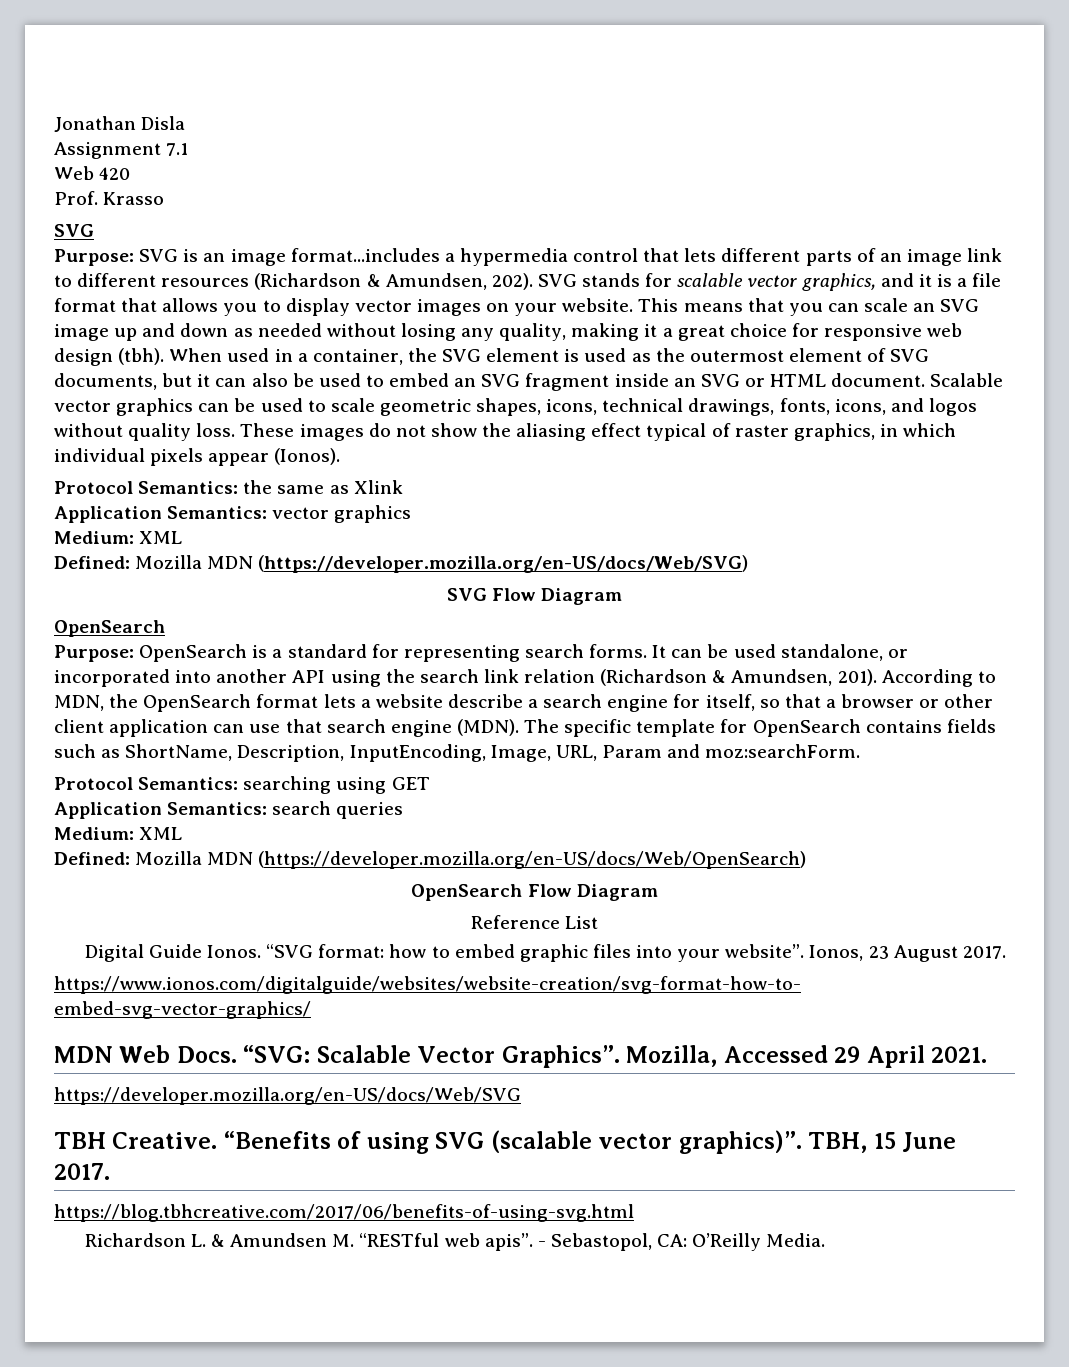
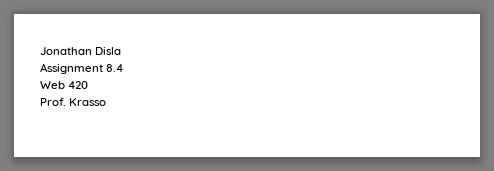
- Assignment 7.1
+ Assignment 8.4
  Prof. Krasso
- SVG
- Purpose: SVG is an image format...includes a hypermedia control that lets different parts of an image link to different resources (Richardson & Amundsen, 202). SVG stands for scalable vector graphics, and it is a file format that allows you to display vector images on your website. This means that you can scale an SVG image up and down as needed without losing any quality, making it a great choice for responsive web design (tbh). When used in a container, the SVG element is used as the outermost element of SVG documents, but it can also be used to embed an SVG fragment inside an SVG or HTML document. Scalable vector graphics can be used to scale geometric shapes, icons, technical drawings, fonts, icons, and logos without quality loss. These images do not show the aliasing effect typical of raster graphics, in which individual pixels appear (Ionos).
- Protocol Semantics: the same as Xlink
- Application Semantics: vector graphics
- Medium: XML
- Defined: Mozilla MDN (https://developer.mozilla.org/en-US/docs/Web/SVG)
- SVG Flow Diagram
- OpenSearch
- Purpose: OpenSearch is a standard for representing search forms. It can be used standalone, or incorporated into another API using the search link relation (Richardson & Amundsen, 201). According to MDN, the OpenSearch format lets a website describe a search engine for itself, so that a browser or other client application can use that search engine (MDN). The specific template for OpenSearch contains fields such as ShortName, Description, InputEncoding, Image, URL, Param and moz:searchForm.
- Protocol Semantics: searching using GET
- Application Semantics: search queries
- Medium: XML
- Defined: Mozilla MDN (https://developer.mozilla.org/en-US/docs/Web/OpenSearch)
- OpenSearch Flow Diagram
- Reference List
- Digital Guide Ionos. “SVG format: how to embed graphic files into your website”. Ionos, 23 August 2017.
- https://www.ionos.com/digitalguide/websites/website-creation/svg-format-how-to- embed-svg-vector-graphics/
- MDN Web Docs. “SVG: Scalable Vector Graphics”. Mozilla, Accessed 29 April 2021.
- https://developer.mozilla.org/en-US/docs/Web/SVG
- TBH Creative. “Benefits of using SVG (scalable vector graphics)”. TBH, 15 June 2017.
- https://blog.tbhcreative.com/2017/06/benefits-of-using-svg.html
- Richardson L. & Amundsen M. “RESTful web apis”. - Sebastopol, CA: O’Reilly Media.

